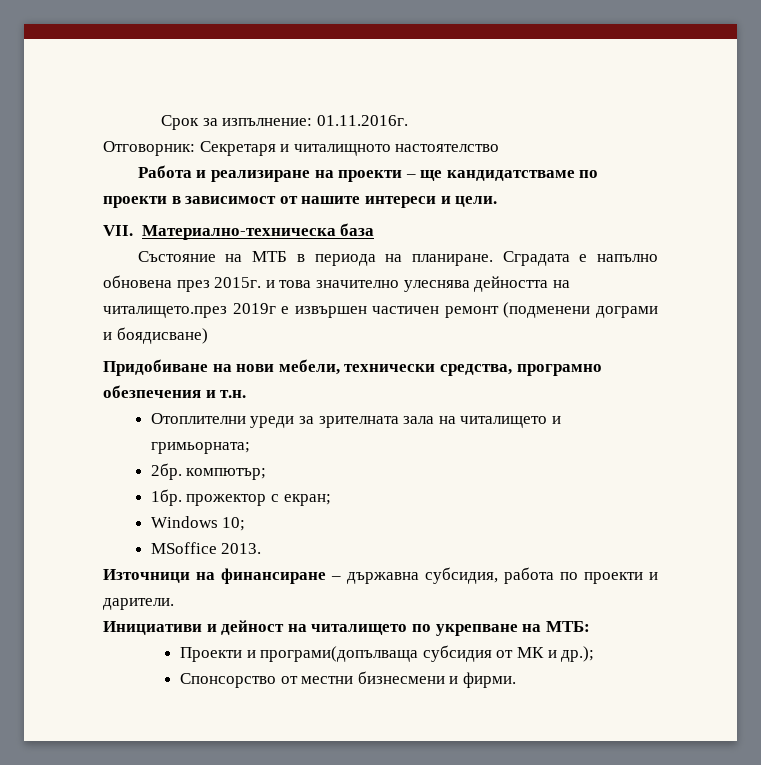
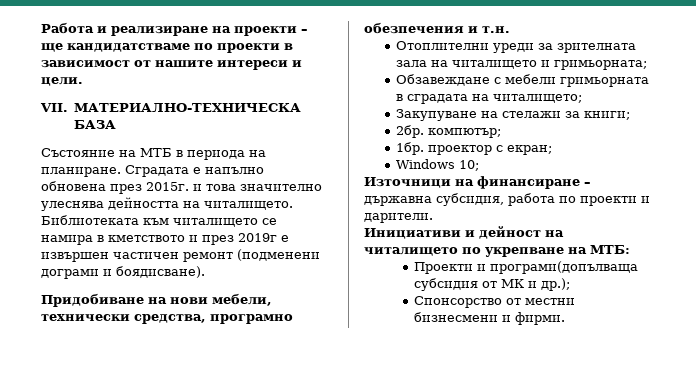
- Срок за изпълнение: 01.11.2016г.
- Отговорник: Секретаря и читалищното настоятелство
- VII. Материално-техническа база
+ VII. МАТЕРИАЛНО-ТЕХНИЧЕСКА БАЗА
- Сградата е напълно обновена през 2015г. и това значително улеснява дейността на читалището.през 2019г е извършен частичен ремонт (подменени дограми и боядисване)
+ Сградата е напълно обновена през 2015г. и това значително улеснява дейността на читалището. Библиотеката към читалището се намира в кметството и през 2019г е извършен частичен ремонт (подменени дограми и боядисване).
+ Обзавеждане с мебели гримьорната в сградата на читалището;
+ Закупуване на стелажи за книги;
- 1бр. прожектор с екран;
+ 1бр. проектор с екран;
- MSoffice 2013.

